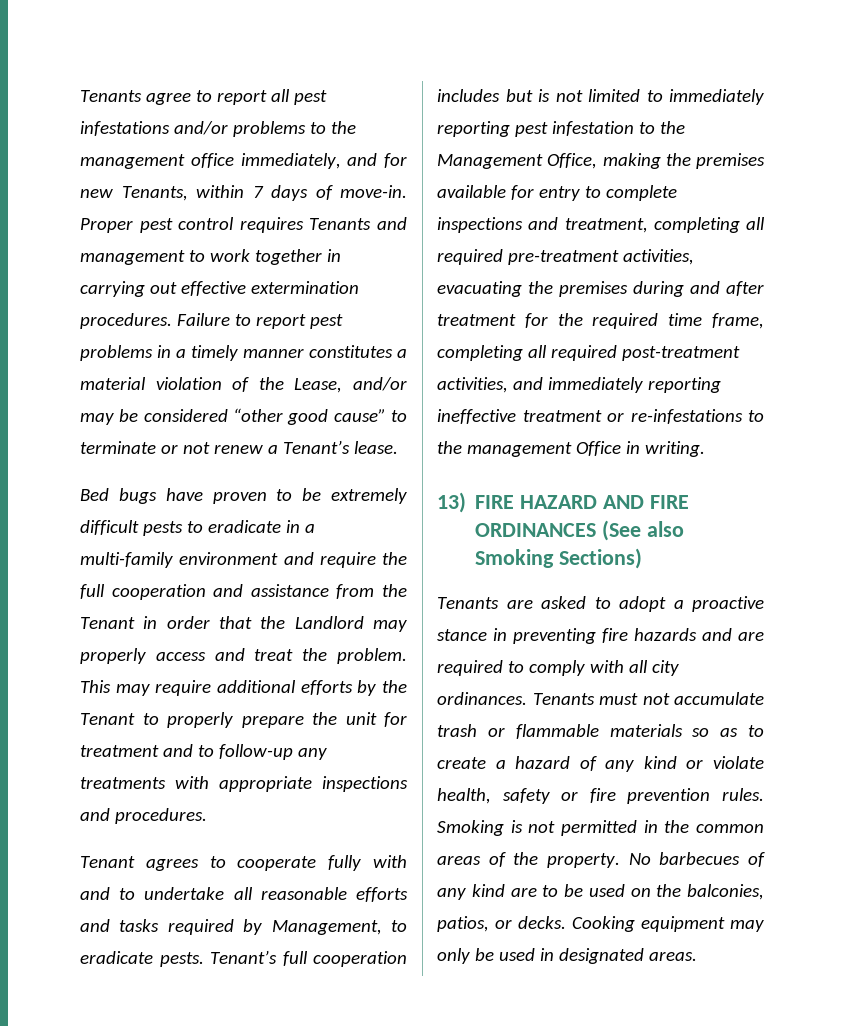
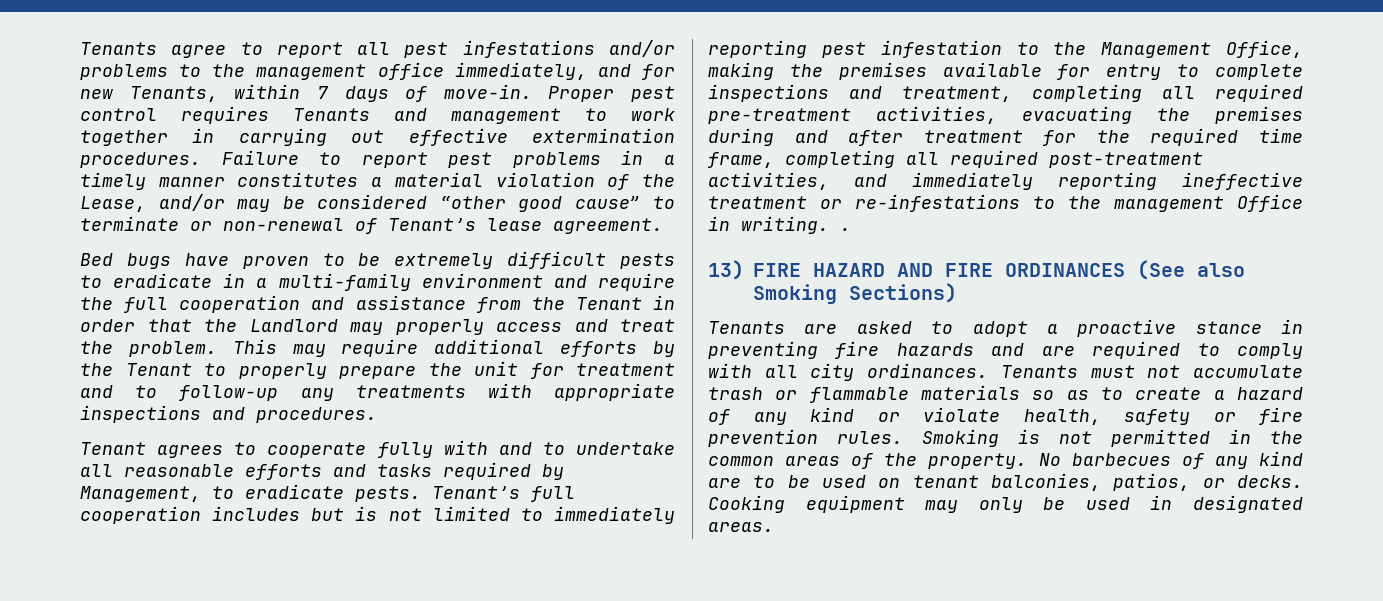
- Failure to report pest problems in a timely manner constitutes a material violation of the Lease, and/or may be considered “other good cause” to terminate or not renew a Tenant’s lease.
+ Failure to report pest problems in a timely manner constitutes a material violation of the Lease, and/or may be considered “other good cause” to terminate or non-renewal of Tenant’s lease agreement.
- Tenant’s full cooperation includes but is not limited to immediately reporting pest infestation to the Management Office, making the premises available for entry to complete inspections and treatment, completing all required pre-treatment activities, evacuating the premises during and after treatment for the required time frame, completing all required post-treatment activities, and immediately reporting ineffective treatment or re-infestations to the management Office in writing.
+ Tenant’s full cooperation includes but is not limited to immediately reporting pest infestation to the Management Office, making the premises available for entry to complete inspections and treatment, completing all required pre-treatment activities, evacuating the premises during and after treatment for the required time frame, completing all required post-treatment activities, and immediately reporting ineffective treatment or re-infestations to the management Office in writing. .
- No barbecues of any kind are to be used on the balconies, patios, or decks.
+ No barbecues of any kind are to be used on tenant balconies, patios, or decks.

